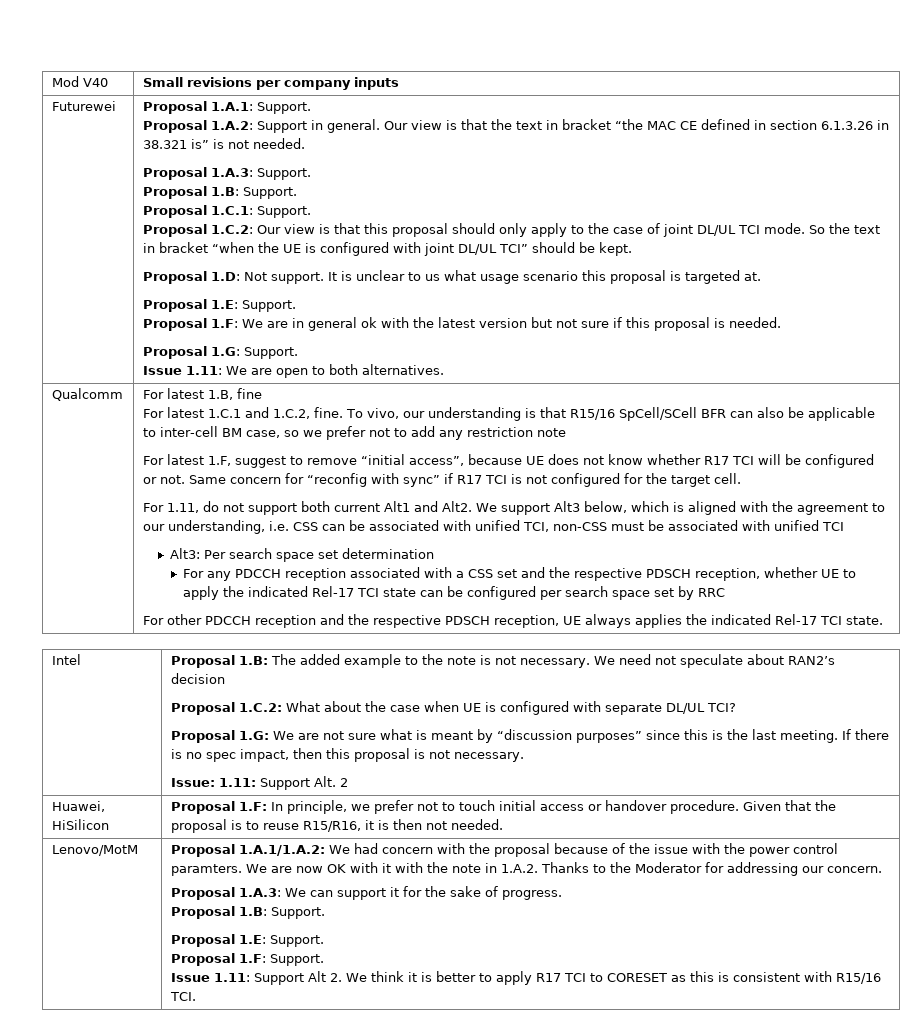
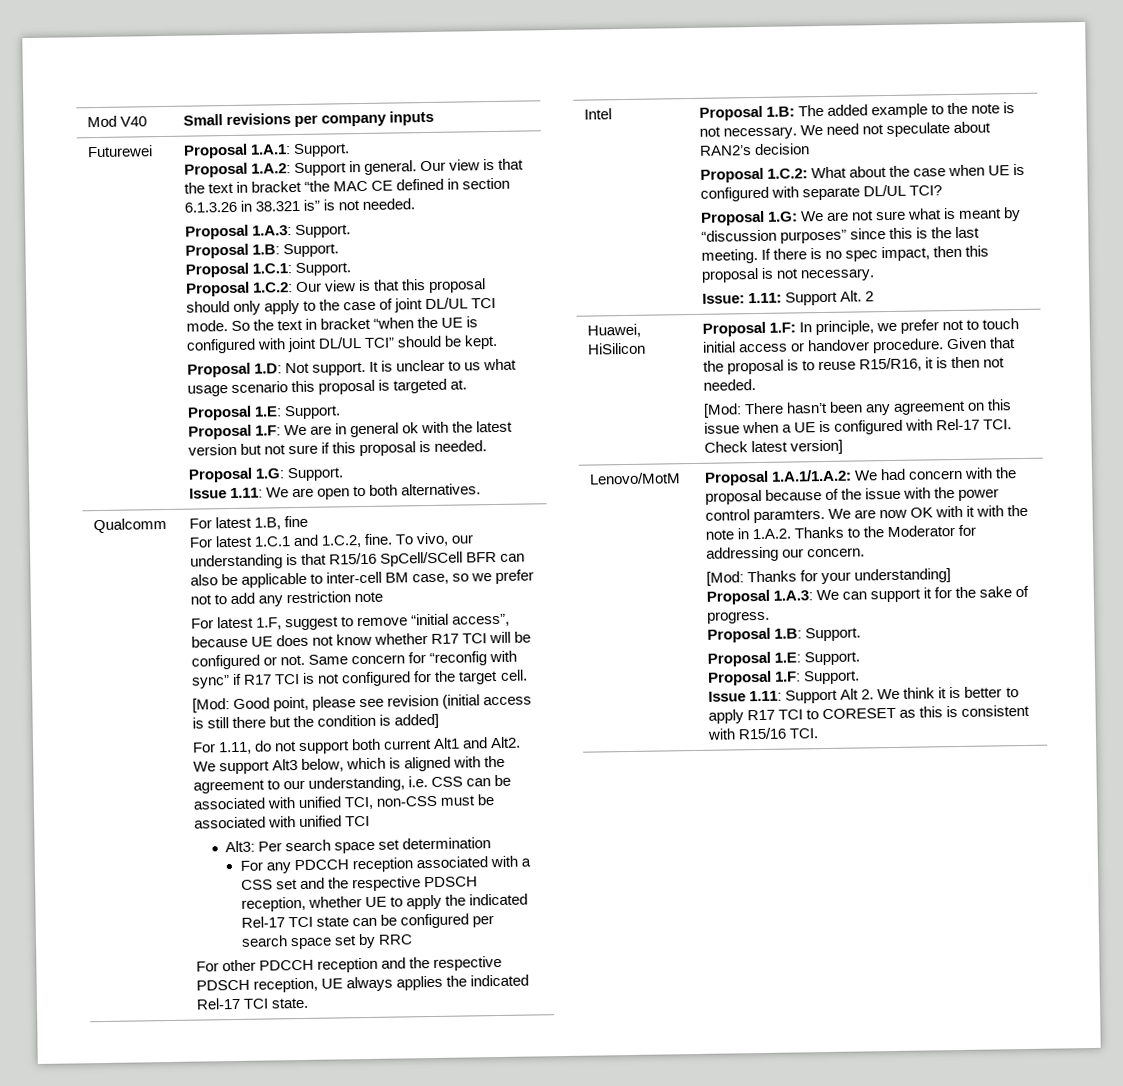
+ [Mod: Good point, please see revision (initial access is still there but the condition is added]
+ [Mod: There hasn’t been any agreement on this issue when a UE is configured with Rel-17 TCI. Check latest version]
+ [Mod: Thanks for your understanding]

